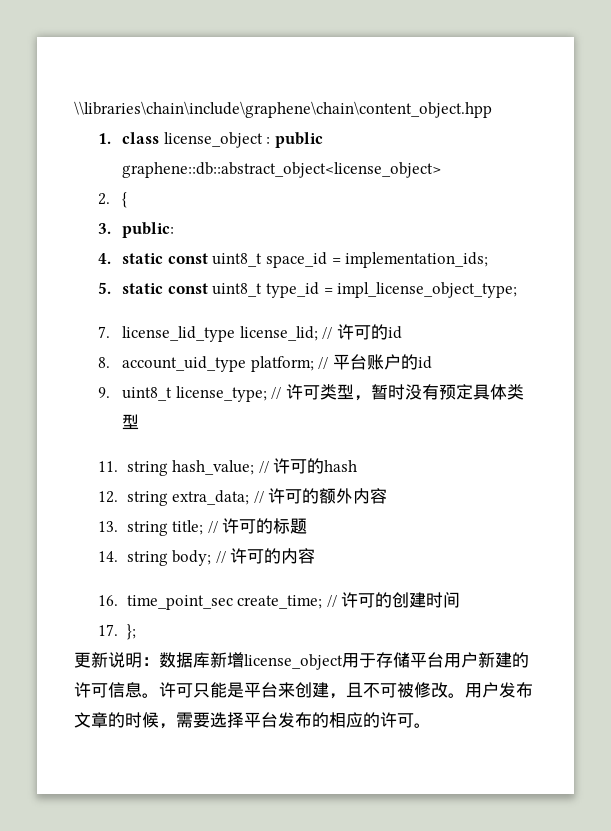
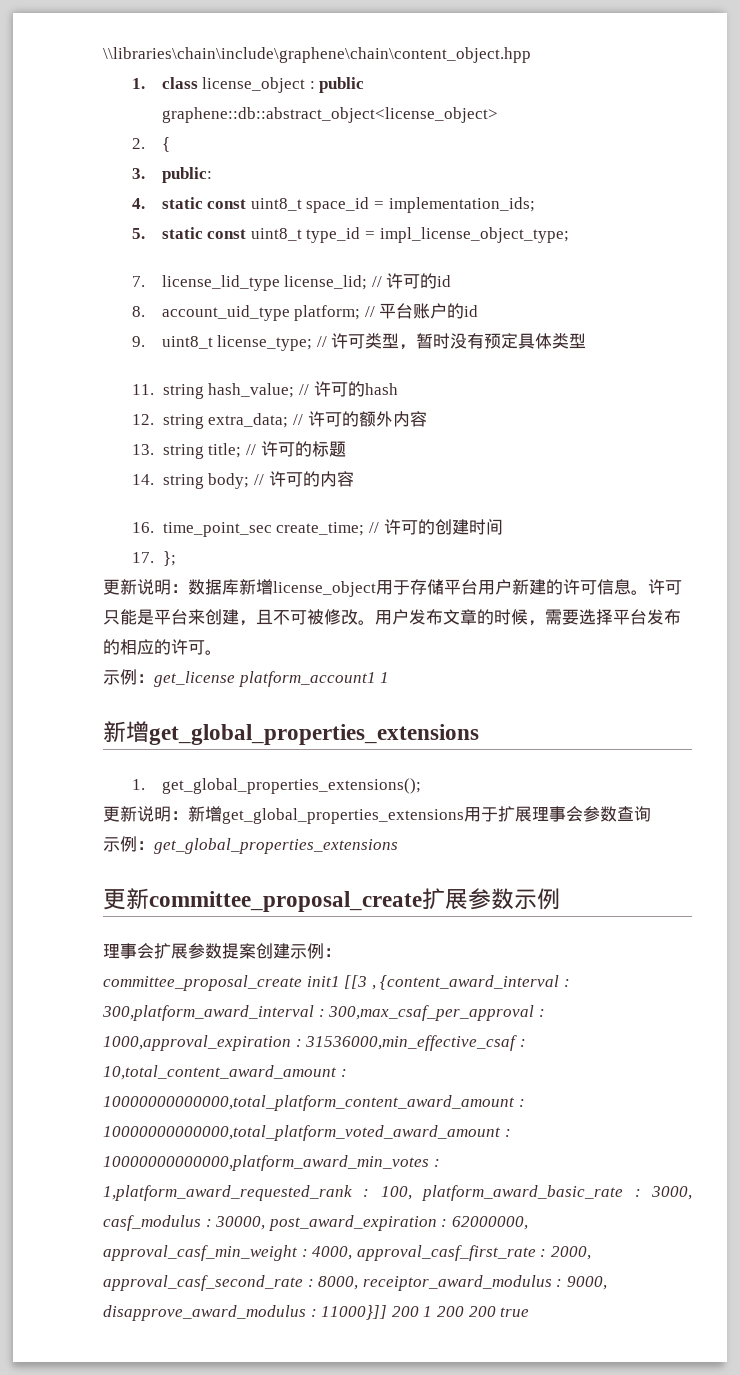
+ 示例：get_license platform_account1 1
+ 新增get_global_properties_extensions
+ 1. get_global_properties_extensions();
+ 更新说明：新增get_global_properties_extensions用于扩展理事会参数查询
+ 示例：get_global_properties_extensions
+ 更新committee_proposal_create扩展参数示例
+ 理事会扩展参数提案创建示例：
+ committee_proposal_create init1 [[3 , {content_award_interval : 300,platform_award_interval : 300,max_csaf_per_approval : 1000,approval_expiration : 31536000,min_effective_csaf : 10,total_content_award_amount : 10000000000000,total_platform_content_award_amount : 10000000000000,total_platform_voted_award_amount : 10000000000000,platform_award_min_votes : 1,platform_award_requested_rank : 100, platform_award_basic_rate : 3000, casf_modulus : 30000, post_award_expiration : 62000000, approval_casf_min_weight : 4000, approval_casf_first_rate : 2000, approval_casf_second_rate : 8000, receiptor_award_modulus : 9000, disapprove_award_modulus : 11000}]] 200 1 200 200 true

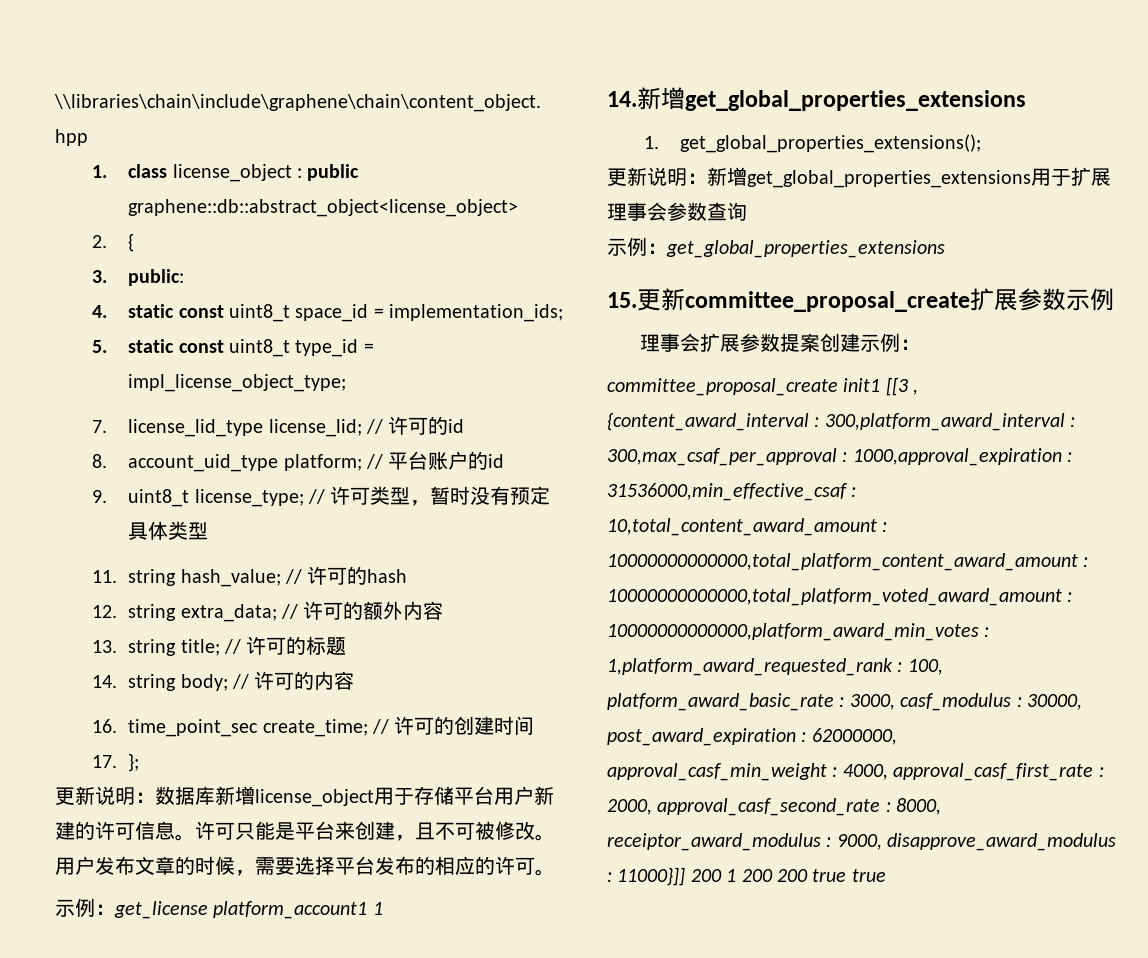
  示例：get_license platform_account1 1
- 新增get_global_properties_extensions
+ 14.新增get_global_properties_extensions
- 更新committee_proposal_create扩展参数示例
+ 15.更新committee_proposal_create扩展参数示例
- committee_proposal_create init1 [[3 , {content_award_interval : 300,platform_award_interval : 300,max_csaf_per_approval : 1000,approval_expiration : 31536000,min_effective_csaf : 10,total_content_award_amount : 10000000000000,total_platform_content_award_amount : 10000000000000,total_platform_voted_award_amount : 10000000000000,platform_award_min_votes : 1,platform_award_requested_rank : 100, platform_award_basic_rate : 3000, casf_modulus : 30000, post_award_expiration : 62000000, approval_casf_min_weight : 4000, approval_casf_first_rate : 2000, approval_casf_second_rate : 8000, receiptor_award_modulus : 9000, disapprove_award_modulus : 11000}]] 200 1 200 200 true
+ committee_proposal_create init1 [[3 , {content_award_interval : 300,platform_award_interval : 300,max_csaf_per_approval : 1000,approval_expiration : 31536000,min_effective_csaf : 10,total_content_award_amount : 10000000000000,total_platform_content_award_amount : 10000000000000,total_platform_voted_award_amount : 10000000000000,platform_award_min_votes : 1,platform_award_requested_rank : 100, platform_award_basic_rate : 3000, casf_modulus : 30000, post_award_expiration : 62000000, approval_casf_min_weight : 4000, approval_casf_first_rate : 2000, approval_casf_second_rate : 8000, receiptor_award_modulus : 9000, disapprove_award_modulus : 11000}]] 200 1 200 200 true true

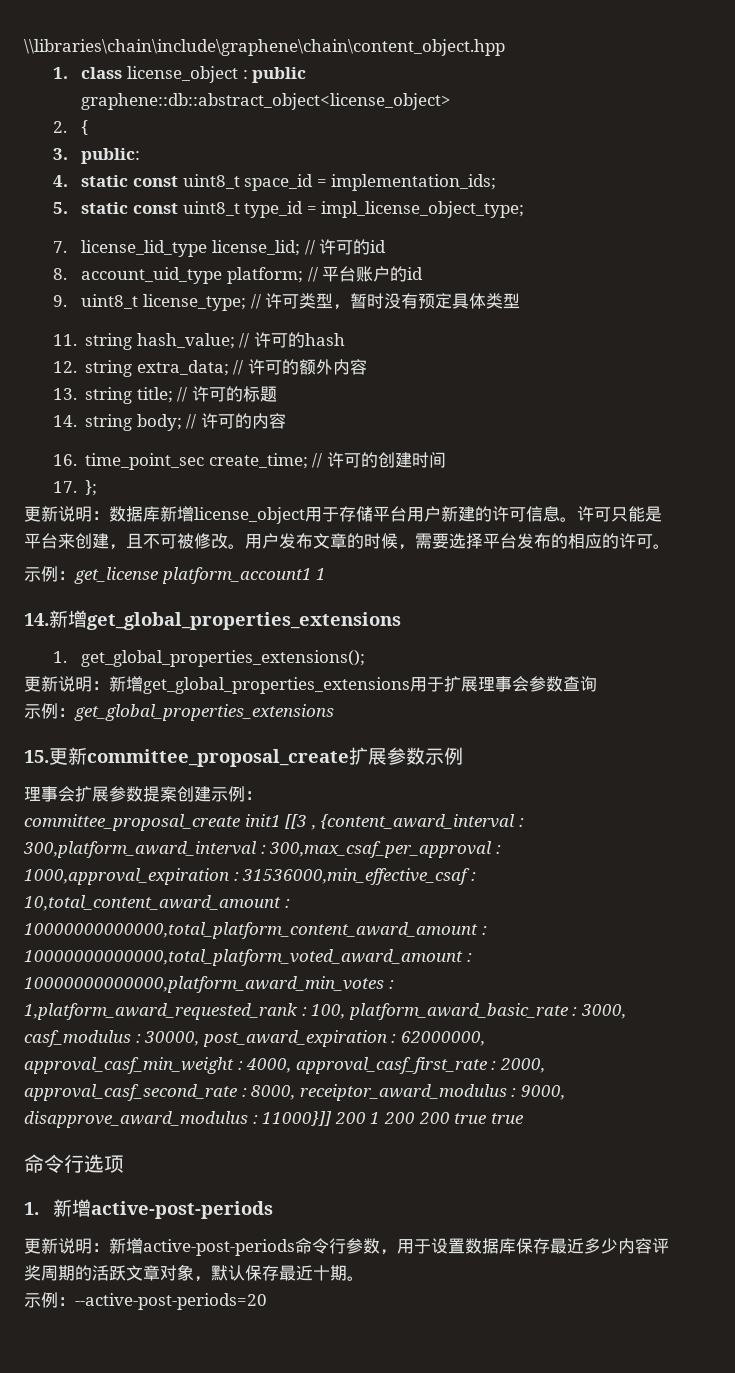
+ 命令行选项
+ 1.新增active-post-periods
+ 更新说明：新增active-post-periods命令行参数，用于设置数据库保存最近多少内容评奖周期的活跃文章对象，默认保存最近十期。
+ 示例：--active-post-periods=20

